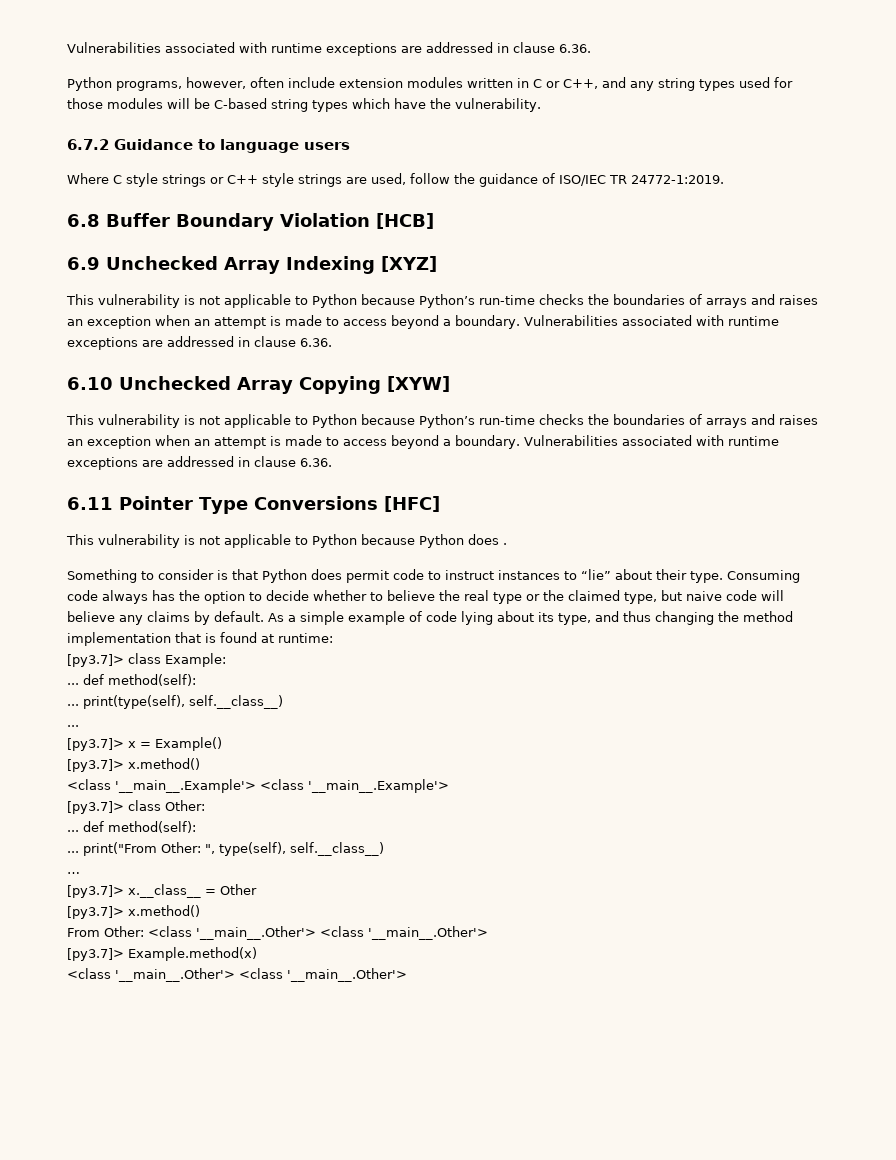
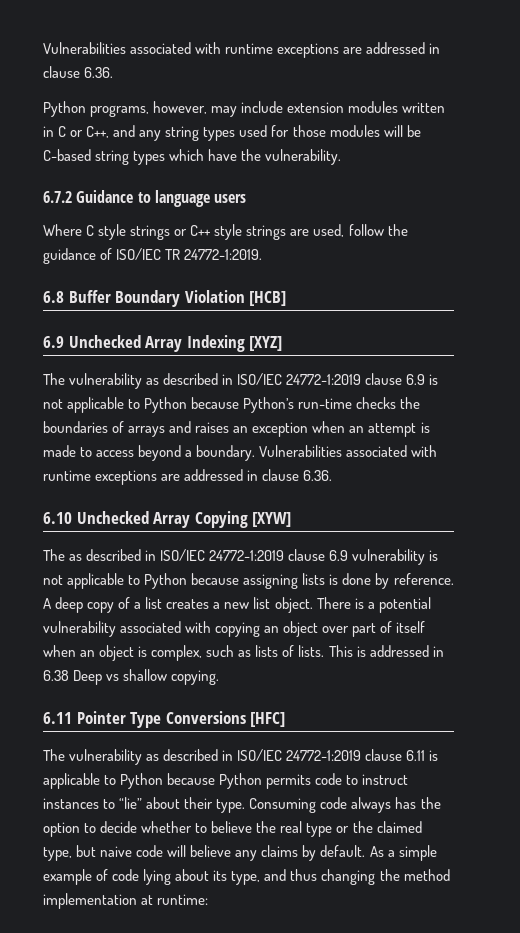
- Python programs, however, often include extension modules written in C or C++, and any string types used for those modules will be C-based string types which have the vulnerability.
+ Python programs, however, may include extension modules written in C or C++, and any string types used for those modules will be C-based string types which have the vulnerability.
  6.9 Unchecked Array Indexing [XYZ]
- This vulnerability is not applicable to Python because Python’s run-time checks the boundaries of arrays and raises an exception when an attempt is made to access beyond a boundary.
+ The vulnerability as described in ISO/IEC 24772-1:2019 clause 6.9 is not applicable to Python because Python’s run-time checks the boundaries of arrays and raises an exception when an attempt is made to access beyond a boundary.
  6.10 Unchecked Array Copying [XYW]
- This vulnerability is not applicable to Python because Python’s run-time checks the boundaries of arrays and raises an exception when an attempt is made to access beyond a boundary. Vulnerabilities associated with runtime exceptions are addressed in clause 6.36.
+ The as described in ISO/IEC 24772-1:2019 clause 6.9 vulnerability is not applicable to Python because assigning lists is done by reference. A deep copy of a list creates a new list object. There is a potential vulnerability associated with copying an object over part of itself when an object is complex, such as lists of lists. This is addressed in 6.38 Deep vs shallow copying.
- This vulnerability is not applicable to Python because Python does .
- Something to consider is that Python does permit code to instruct instances to “lie” about their type.
+ The vulnerability as described in ISO/IEC 24772-1:2019 clause 6.11 is applicable to Python because Python permits code to instruct instances to “lie” about their type.
- As a simple example of code lying about its type, and thus changing the method implementation that is found at runtime:
+ As a simple example of code lying about its type, and thus changing the method implementation at runtime:
- [py3.7]> class Example:
- ... def method(self):
- ... print(type(self), self.__class__)
- ...
- [py3.7]> x = Example()
- [py3.7]> x.method()
- <class '__main__.Example'> <class '__main__.Example'>
- [py3.7]> class Other:
- ... def method(self):
- ... print("From Other: ", type(self), self.__class__)
- …
- [py3.7]> x.__class__ = Other
- [py3.7]> x.method()
- From Other: <class '__main__.Other'> <class '__main__.Other'>
- [py3.7]> Example.method(x)
- <class '__main__.Other'> <class '__main__.Other'>

